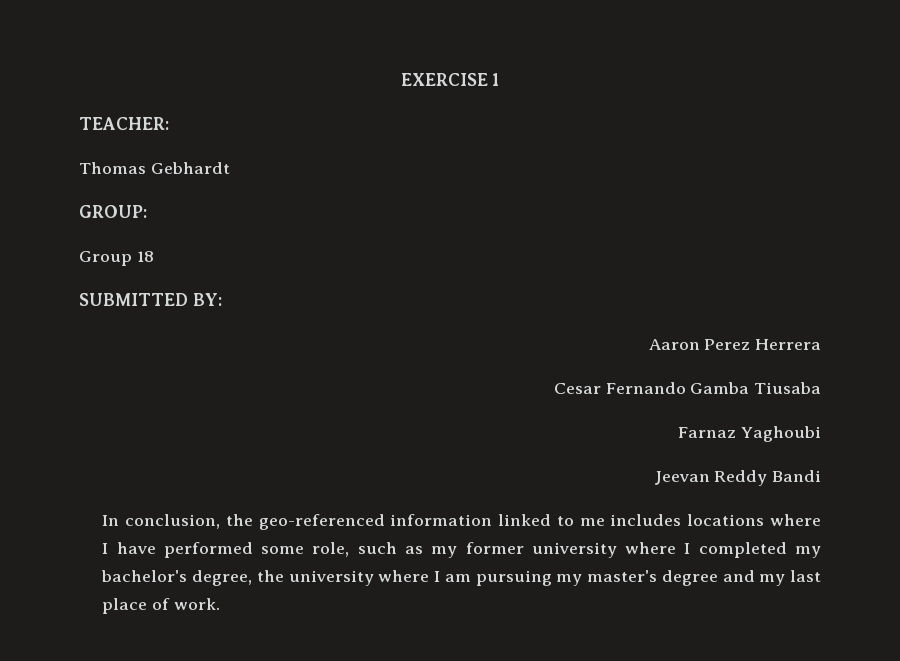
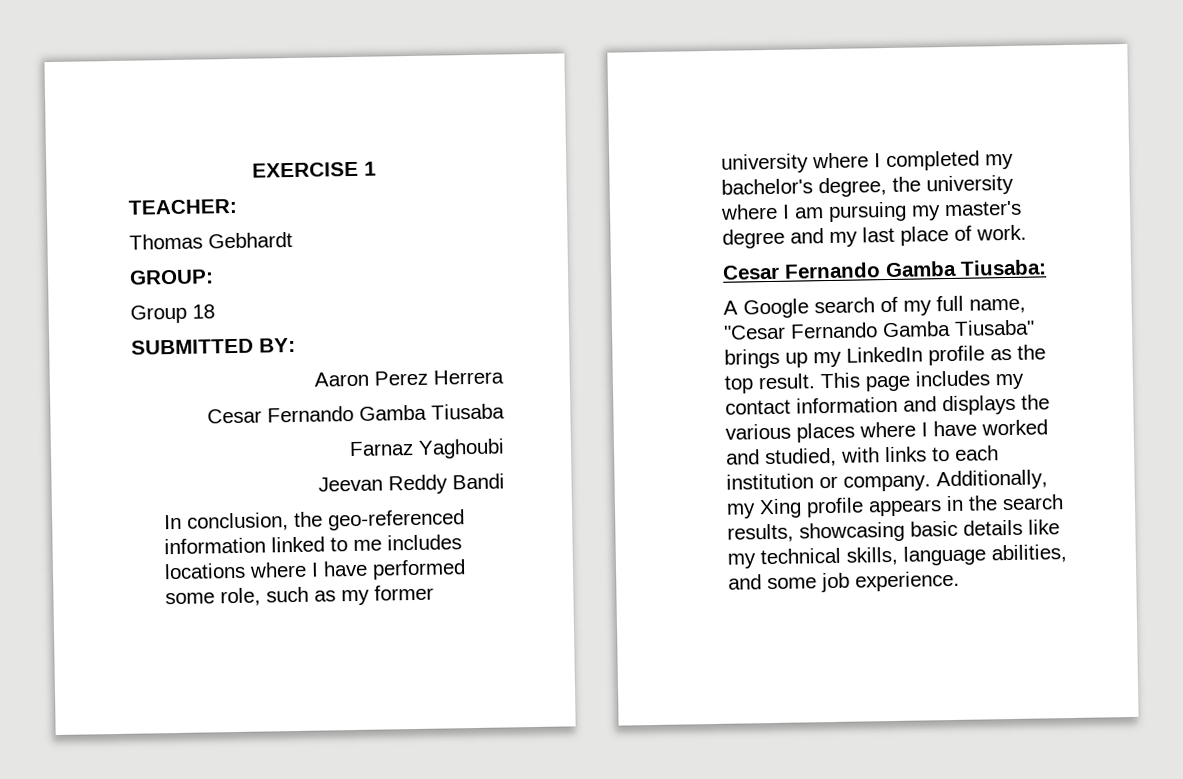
+ Cesar Fernando Gamba Tiusaba:
+ A Google search of my full name, "Cesar Fernando Gamba Tiusaba" brings up my LinkedIn profile as the top result. This page includes my contact information and displays the various places where I have worked and studied, with links to each institution or company. Additionally, my Xing profile appears in the search results, showcasing basic details like my technical skills, language abilities, and some job experience.

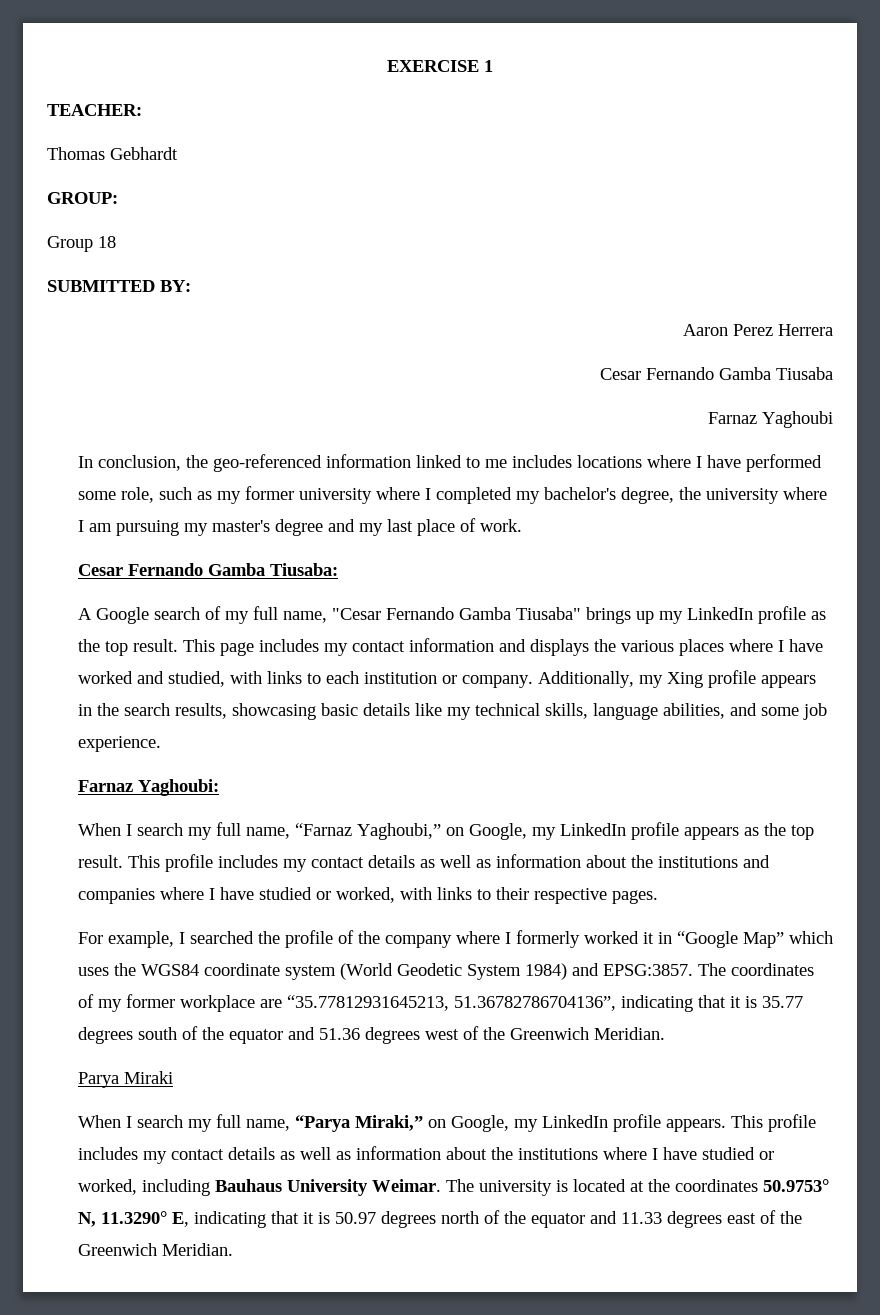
- Jeevan Reddy Bandi
+ Farnaz Yaghoubi:
+ When I search my full name, “Farnaz Yaghoubi,” on Google, my LinkedIn profile appears as the top result. This profile includes my contact details as well as information about the institutions and companies where I have studied or worked, with links to their respective pages.
+ For example, I searched the profile of the company where I formerly worked it in “Google Map” which uses the WGS84 coordinate system (World Geodetic System 1984) and EPSG:3857. The coordinates of my former workplace are “35.77812931645213, 51.36782786704136”, indicating that it is 35.77 degrees south of the equator and 51.36 degrees west of the Greenwich Meridian.
+ Parya Miraki
+ When I search my full name, “Parya Miraki,” on Google, my LinkedIn profile appears. This profile includes my contact details as well as information about the institutions where I have studied or worked, including Bauhaus University Weimar. The university is located at the coordinates 50.9753° N, 11.3290° E, indicating that it is 50.97 degrees north of the equator and 11.33 degrees east of the Greenwich Meridian.

